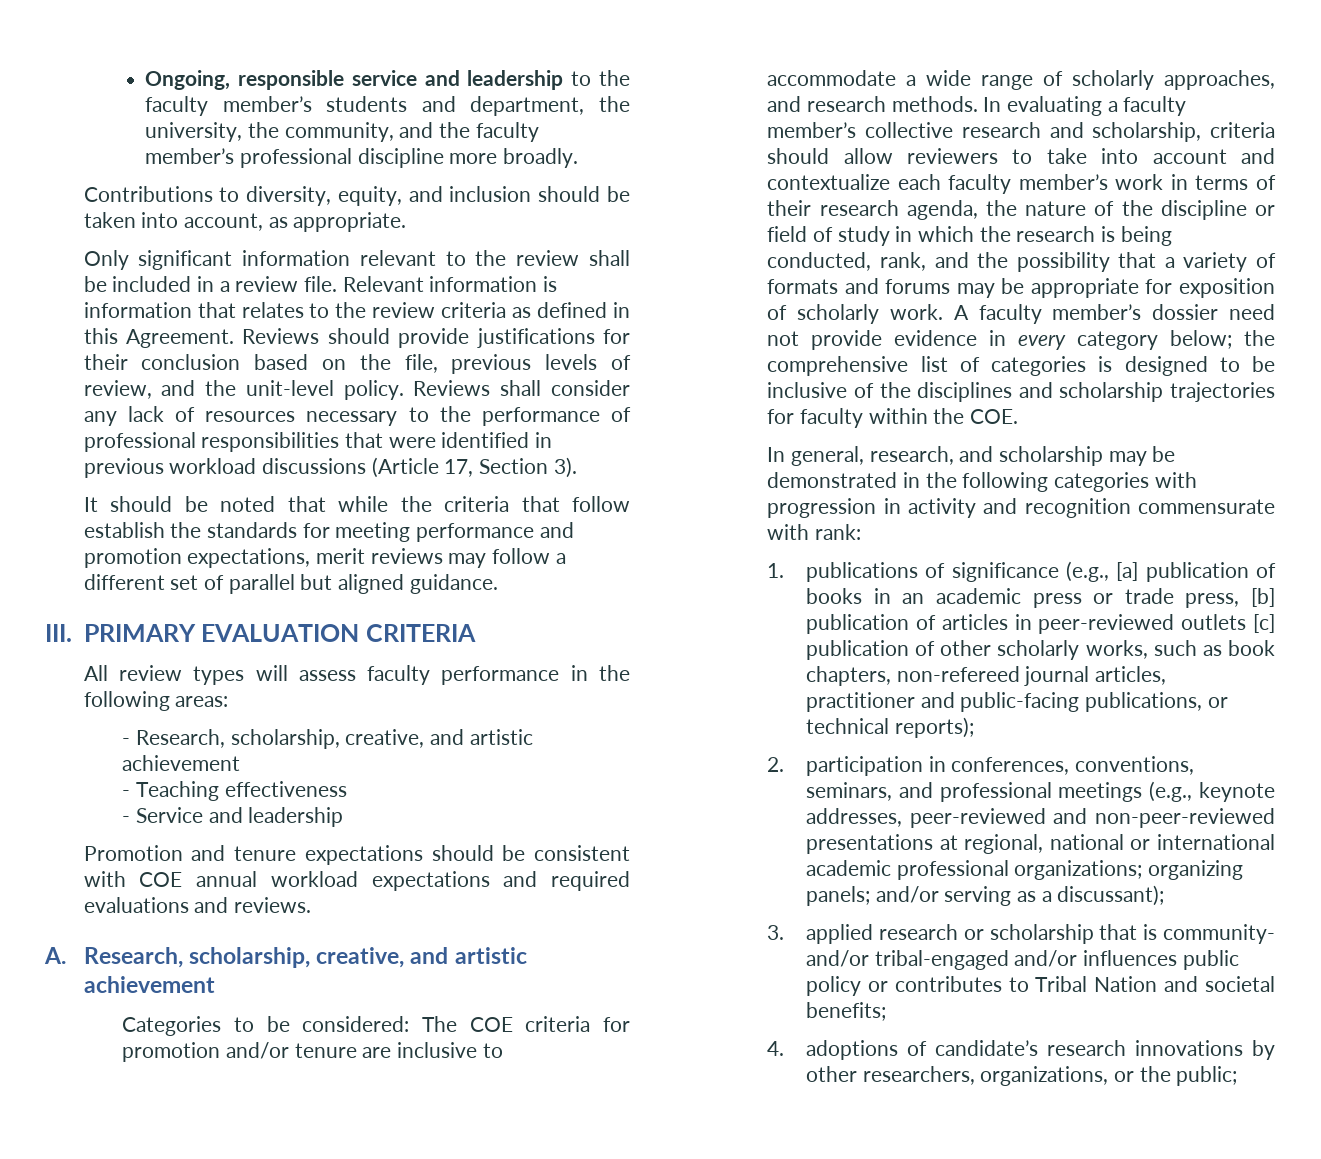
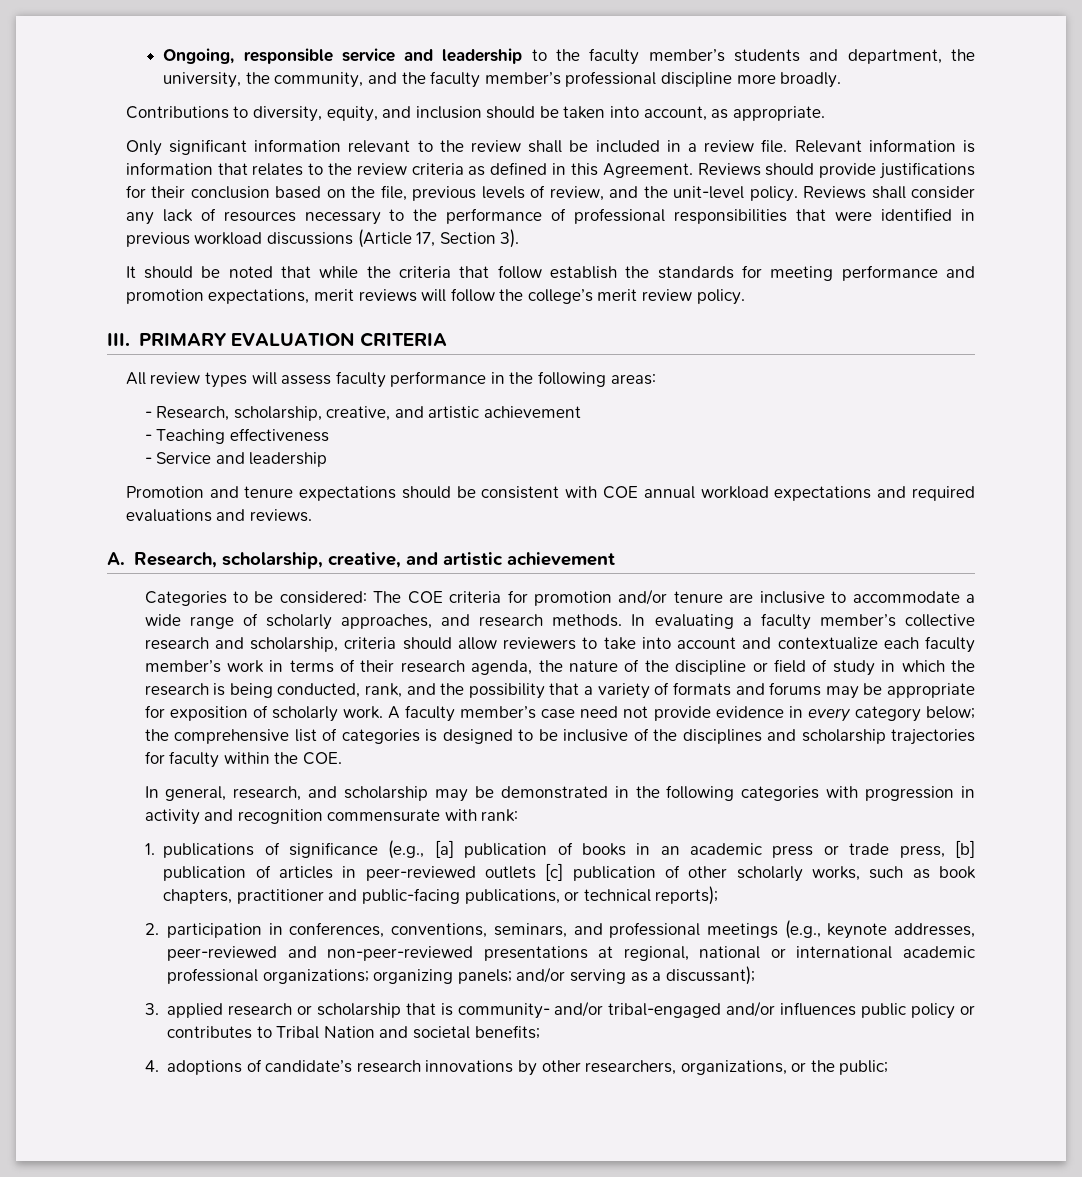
- It should be noted that while the criteria that follow establish the standards for meeting performance and promotion expectations, merit reviews may follow a different set of parallel but aligned guidance.
+ It should be noted that while the criteria that follow establish the standards for meeting performance and promotion expectations, merit reviews will follow the college’s merit review policy.
- A faculty member’s dossier need not provide evidence in every category below; the comprehensive list of categories is designed to be inclusive of the disciplines and scholarship trajectories for faculty within the COE.
+ A faculty member’s case need not provide evidence in every category below; the comprehensive list of categories is designed to be inclusive of the disciplines and scholarship trajectories for faculty within the COE.
- 1. publications of significance (e.g., [a] publication of books in an academic press or trade press, [b] publication of articles in peer-reviewed outlets [c] publication of other scholarly works, such as book chapters, non-refereed journal articles, practitioner and public-facing publications, or technical reports);
+ 1. publications of significance (e.g., [a] publication of books in an academic press or trade press, [b] publication of articles in peer-reviewed outlets [c] publication of other scholarly works, such as book chapters, practitioner and public-facing publications, or technical reports);

